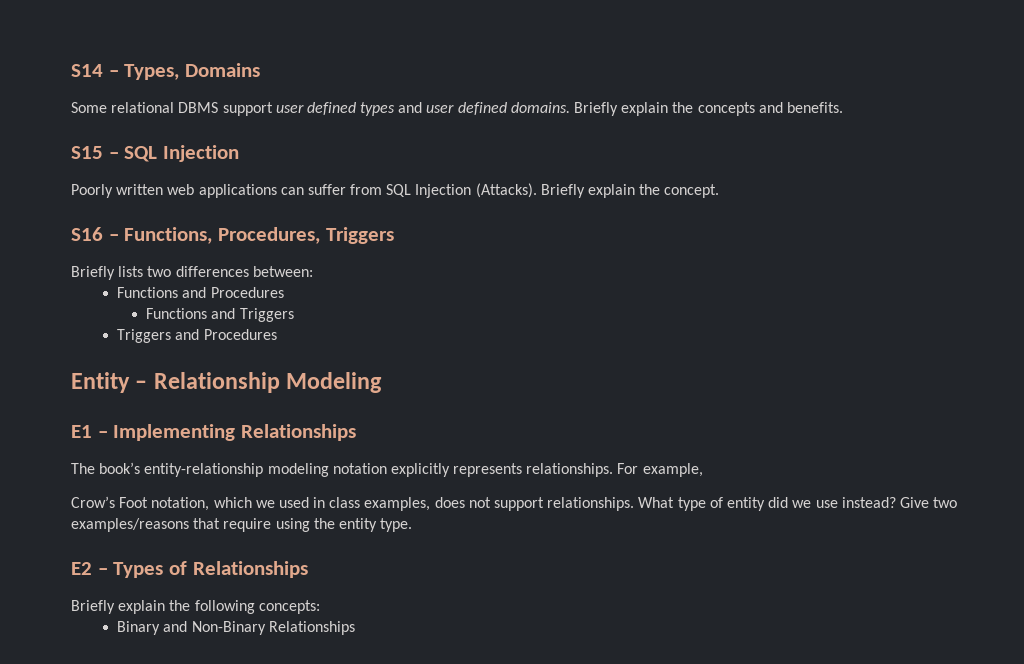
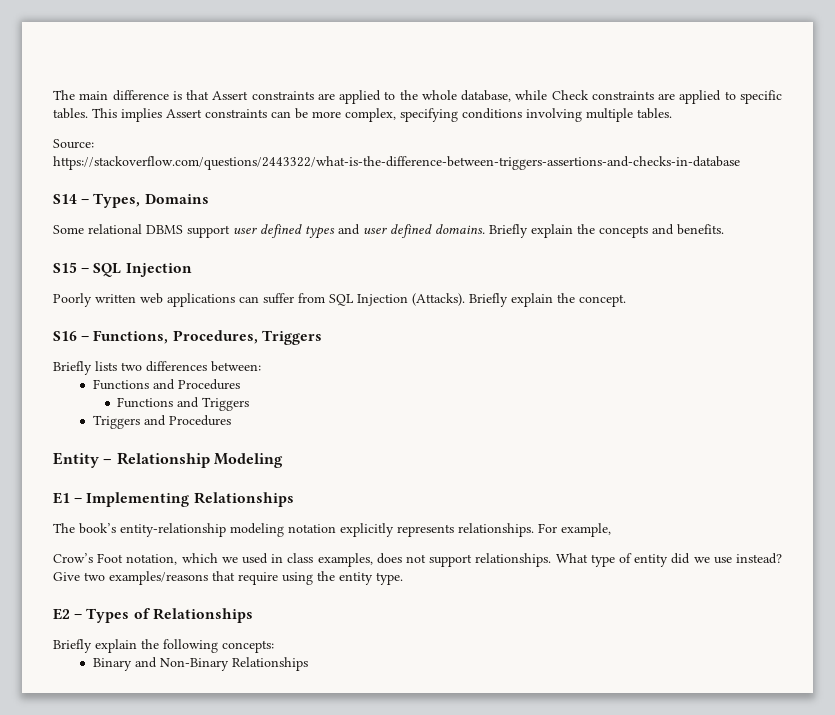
+ The main difference is that Assert constraints are applied to the whole database, while Check constraints are applied to specific tables. This implies Assert constraints can be more complex, specifying conditions involving multiple tables.
+ Source: https://stackoverflow.com/questions/2443322/what-is-the-difference-between-triggers-assertions-and-checks-in-database

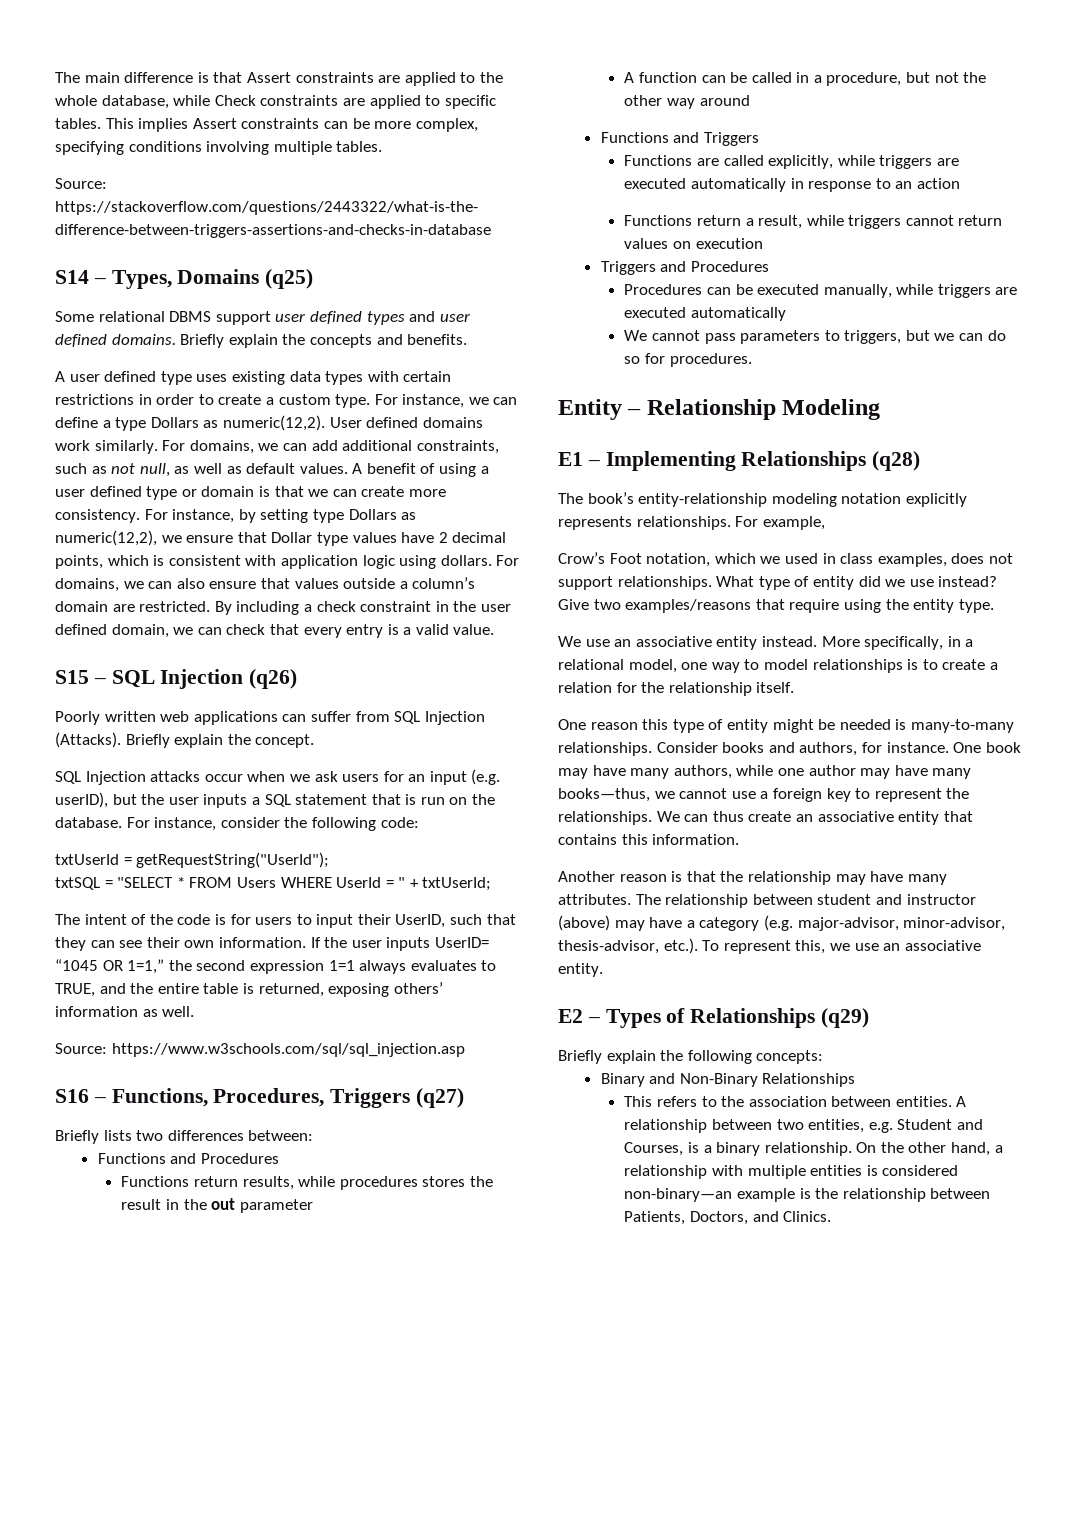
- S14 – Types, Domains
+ S14 – Types, Domains (q25)
+ A user defined type uses existing data types with certain restrictions in order to create a custom type. For instance, we can define a type Dollars as numeric(12,2). User defined domains work similarly. For domains, we can add additional constraints, such as not null, as well as default values. A benefit of using a user defined type or domain is that we can create more consistency. For instance, by setting type Dollars as numeric(12,2), we ensure that Dollar type values have 2 decimal points, which is consistent with application logic using dollars. For domains, we can also ensure that values outside a column’s domain are restricted. By including a check constraint in the user defined domain, we can check that every entry is a valid value.
- S15 – SQL Injection
+ S15 – SQL Injection (q26)
+ SQL Injection attacks occur when we ask users for an input (e.g. userID), but the user inputs a SQL statement that is run on the database. For instance, consider the following code:
+ txtUserId = getRequestString("UserId");
+ txtSQL = "SELECT * FROM Users WHERE UserId = " + txtUserId;
+ The intent of the code is for users to input their UserID, such that they can see their own information. If the user inputs UserID= “1045 OR 1=1,” the second expression 1=1 always evaluates to TRUE, and the entire table is returned, exposing others’ information as well.
+ Source: https://www.w3schools.com/sql/sql_injection.asp
- S16 – Functions, Procedures, Triggers
+ S16 – Functions, Procedures, Triggers (q27)
+ Functions return results, while procedures stores the result in the out parameter
+ A function can be called in a procedure, but not the other way around
  Functions and Triggers
+ Functions are called explicitly, while triggers are executed automatically in response to an action
+ Functions return a result, while triggers cannot return values on execution
  Triggers and Procedures
+ Procedures can be executed manually, while triggers are executed automatically
+ We cannot pass parameters to triggers, but we can do so for procedures.
- E1 – Implementing Relationships
+ E1 – Implementing Relationships (q28)
+ We use an associative entity instead. More specifically, in a relational model, one way to model relationships is to create a relation for the relationship itself.
+ One reason this type of entity might be needed is many-to-many relationships. Consider books and authors, for instance. One book may have many authors, while one author may have many books—thus, we cannot use a foreign key to represent the relationships. We can thus create an associative entity that contains this information.
+ Another reason is that the relationship may have many attributes. The relationship between student and instructor (above) may have a category (e.g. major-advisor, minor-advisor, thesis-advisor, etc.). To represent this, we use an associative entity.
- E2 – Types of Relationships
+ E2 – Types of Relationships (q29)
+ This refers to the association between entities. A relationship between two entities, e.g. Student and Courses, is a binary relationship. On the other hand, a relationship with multiple entities is considered non-binary—an example is the relationship between Patients, Doctors, and Clinics.

